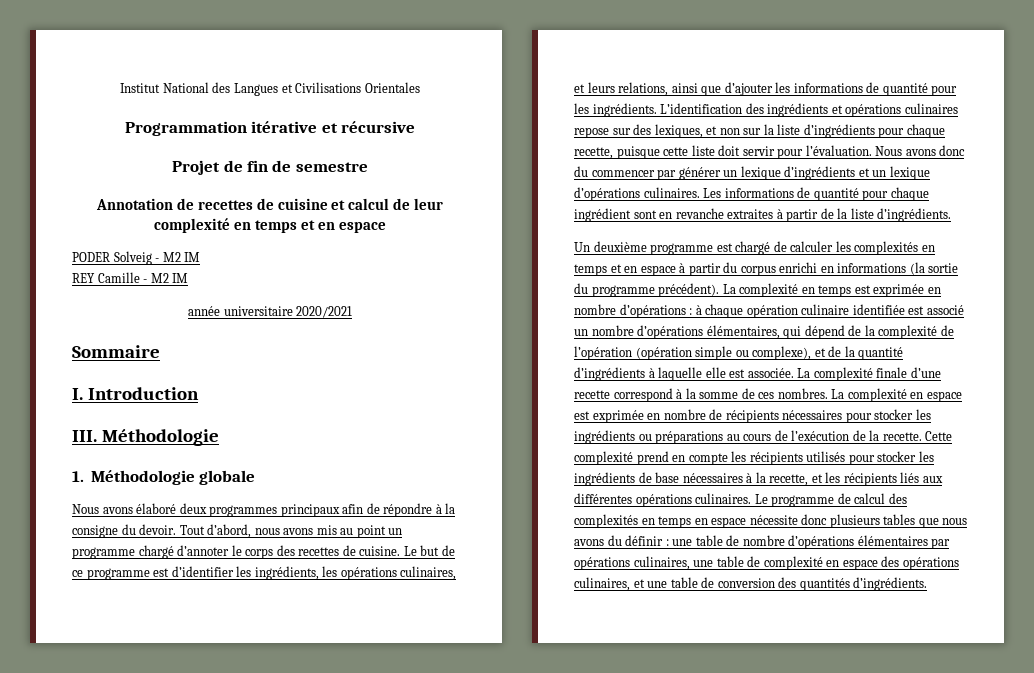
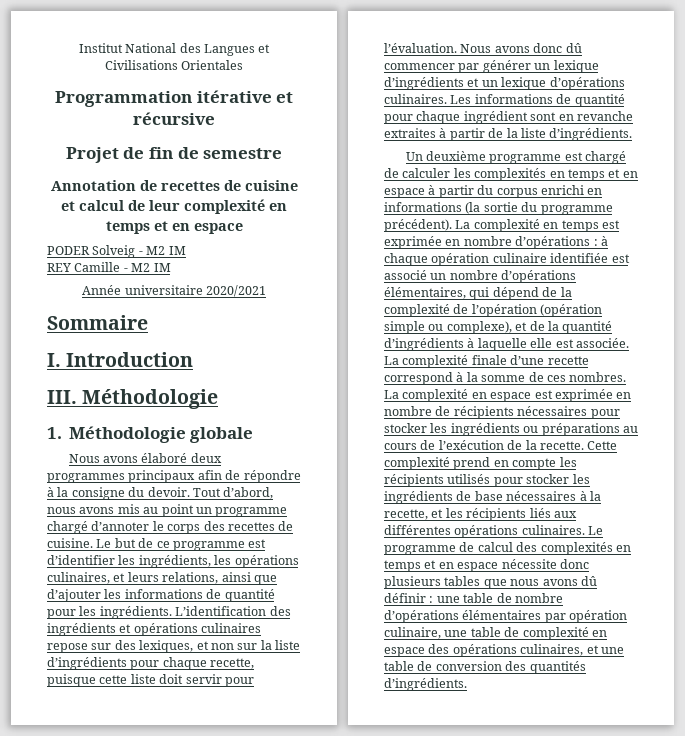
- année universitaire 2020/2021
+ Année universitaire 2020/2021
- Nous avons donc du commencer par générer un lexique d’ingrédients et un lexique d’opérations culinaires.
+ Nous avons donc dû commencer par générer un lexique d’ingrédients et un lexique d’opérations culinaires.
- Le programme de calcul des complexités en temps en espace nécessite donc plusieurs tables que nous avons du définir : une table de nombre d’opérations élémentaires par opérations culinaires, une table de complexité en espace des opérations culinaires, et une table de conversion des quantités d’ingrédients.
+ Le programme de calcul des complexités en temps et en espace nécessite donc plusieurs tables que nous avons dû définir : une table de nombre d’opérations élémentaires par opération culinaire, une table de complexité en espace des opérations culinaires, et une table de conversion des quantités d’ingrédients.

